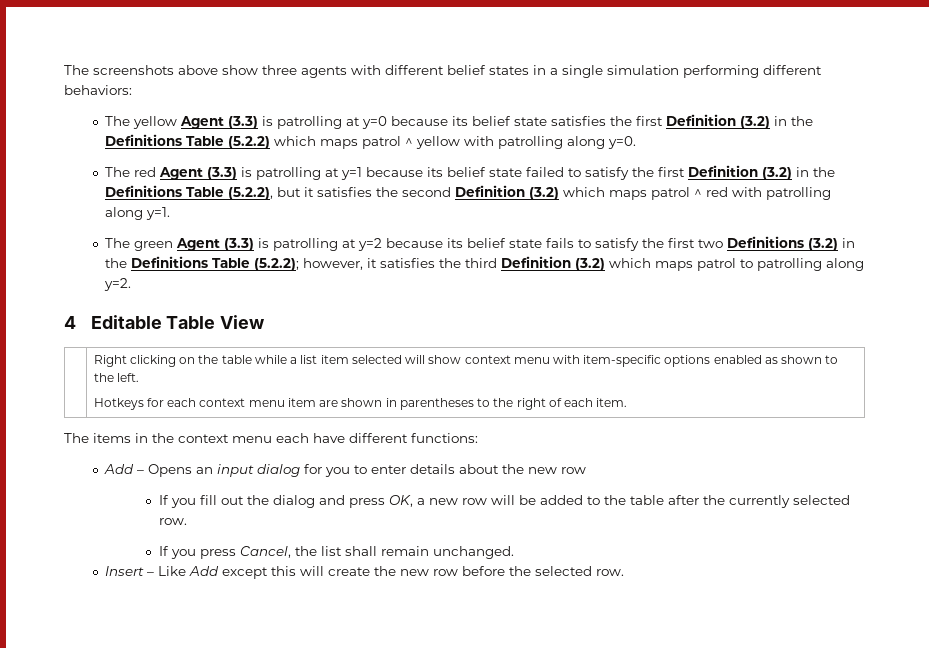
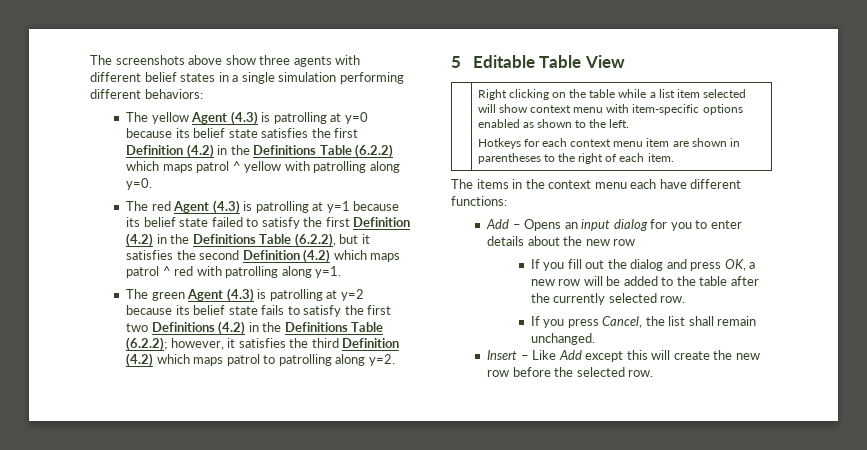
- The yellow Agent (3.3) is patrolling at y=0 because its belief state satisfies the first Definition (3.2) in the Definitions Table (5.2.2) which maps patrol ^ yellow with patrolling along y=0.
+ The yellow Agent (4.3) is patrolling at y=0 because its belief state satisfies the first Definition (4.2) in the Definitions Table (6.2.2) which maps patrol ^ yellow with patrolling along y=0.
- The red Agent (3.3) is patrolling at y=1 because its belief state failed to satisfy the first Definition (3.2) in the Definitions Table (5.2.2), but it satisfies the second Definition (3.2) which maps patrol ^ red with patrolling along y=1.
+ The red Agent (4.3) is patrolling at y=1 because its belief state failed to satisfy the first Definition (4.2) in the Definitions Table (6.2.2), but it satisfies the second Definition (4.2) which maps patrol ^ red with patrolling along y=1.
- The green Agent (3.3) is patrolling at y=2 because its belief state fails to satisfy the first two Definitions (3.2) in the Definitions Table (5.2.2); however, it satisfies the third Definition (3.2) which maps patrol to patrolling along y=2.
+ The green Agent (4.3) is patrolling at y=2 because its belief state fails to satisfy the first two Definitions (4.2) in the Definitions Table (6.2.2); however, it satisfies the third Definition (4.2) which maps patrol to patrolling along y=2.
- 4 Editable Table View
+ 5 Editable Table View

